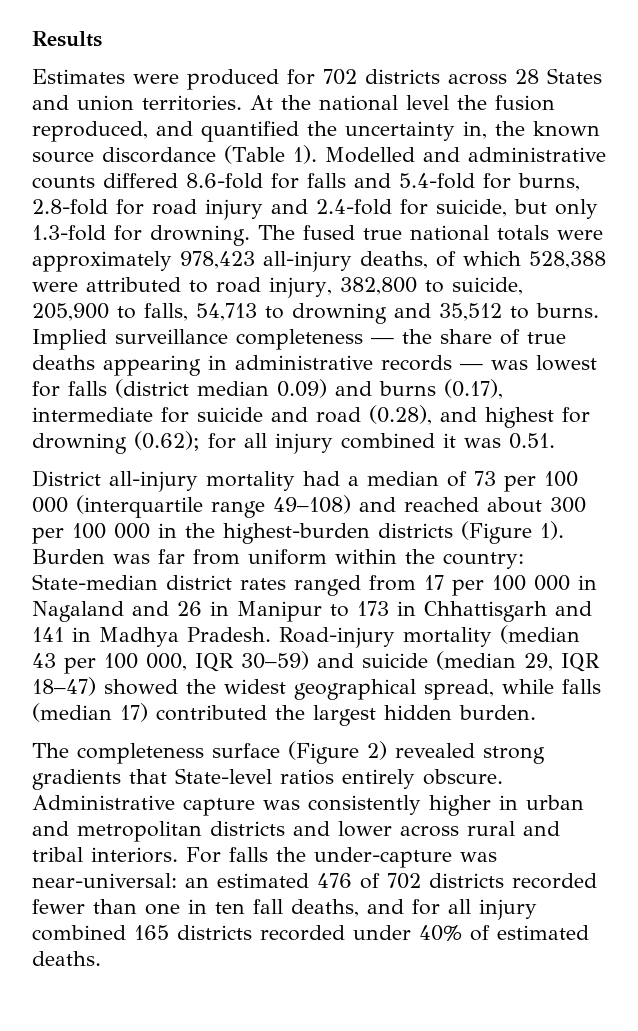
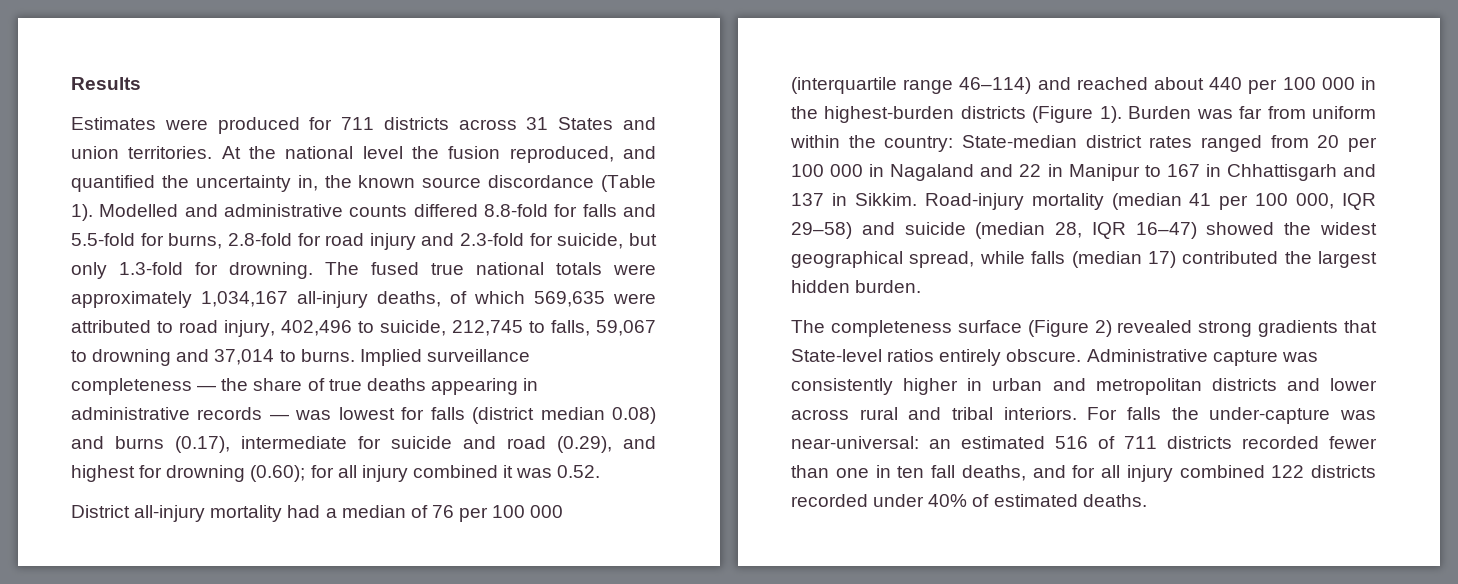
- Estimates were produced for 702 districts across 28 States and union territories.
+ Estimates were produced for 711 districts across 31 States and union territories.
- Modelled and administrative counts differed 8.6-fold for falls and 5.4-fold for burns, 2.8-fold for road injury and 2.4-fold for suicide, but only 1.3-fold for drowning.
+ Modelled and administrative counts differed 8.8-fold for falls and 5.5-fold for burns, 2.8-fold for road injury and 2.3-fold for suicide, but only 1.3-fold for drowning.
- The fused true national totals were approximately 978,423 all-injury deaths, of which 528,388 were attributed to road injury, 382,800 to suicide, 205,900 to falls, 54,713 to drowning and 35,512 to burns.
+ The fused true national totals were approximately 1,034,167 all-injury deaths, of which 569,635 were attributed to road injury, 402,496 to suicide, 212,745 to falls, 59,067 to drowning and 37,014 to burns.
- Implied surveillance completeness — the share of true deaths appearing in administrative records — was lowest for falls (district median 0.09) and burns (0.17), intermediate for suicide and road (0.28), and highest for drowning (0.62); for all injury combined it was 0.51.
+ Implied surveillance completeness — the share of true deaths appearing in administrative records — was lowest for falls (district median 0.08) and burns (0.17), intermediate for suicide and road (0.29), and highest for drowning (0.60); for all injury combined it was 0.52.
- District all-injury mortality had a median of 73 per 100 000 (interquartile range 49–108) and reached about 300 per 100 000 in the highest-burden districts (Figure 1).
+ District all-injury mortality had a median of 76 per 100 000 (interquartile range 46–114) and reached about 440 per 100 000 in the highest-burden districts (Figure 1).
- Burden was far from uniform within the country: State-median district rates ranged from 17 per 100 000 in Nagaland and 26 in Manipur to 173 in Chhattisgarh and 141 in Madhya Pradesh.
+ Burden was far from uniform within the country: State-median district rates ranged from 20 per 100 000 in Nagaland and 22 in Manipur to 167 in Chhattisgarh and 137 in Sikkim.
- Road-injury mortality (median 43 per 100 000, IQR 30–59) and suicide (median 29, IQR 18–47) showed the widest geographical spread, while falls (median 17) contributed the largest hidden burden.
+ Road-injury mortality (median 41 per 100 000, IQR 29–58) and suicide (median 28, IQR 16–47) showed the widest geographical spread, while falls (median 17) contributed the largest hidden burden.
- For falls the under-capture was near-universal: an estimated 476 of 702 districts recorded fewer than one in ten fall deaths, and for all injury combined 165 districts recorded under 40% of estimated deaths.
+ For falls the under-capture was near-universal: an estimated 516 of 711 districts recorded fewer than one in ten fall deaths, and for all injury combined 122 districts recorded under 40% of estimated deaths.

